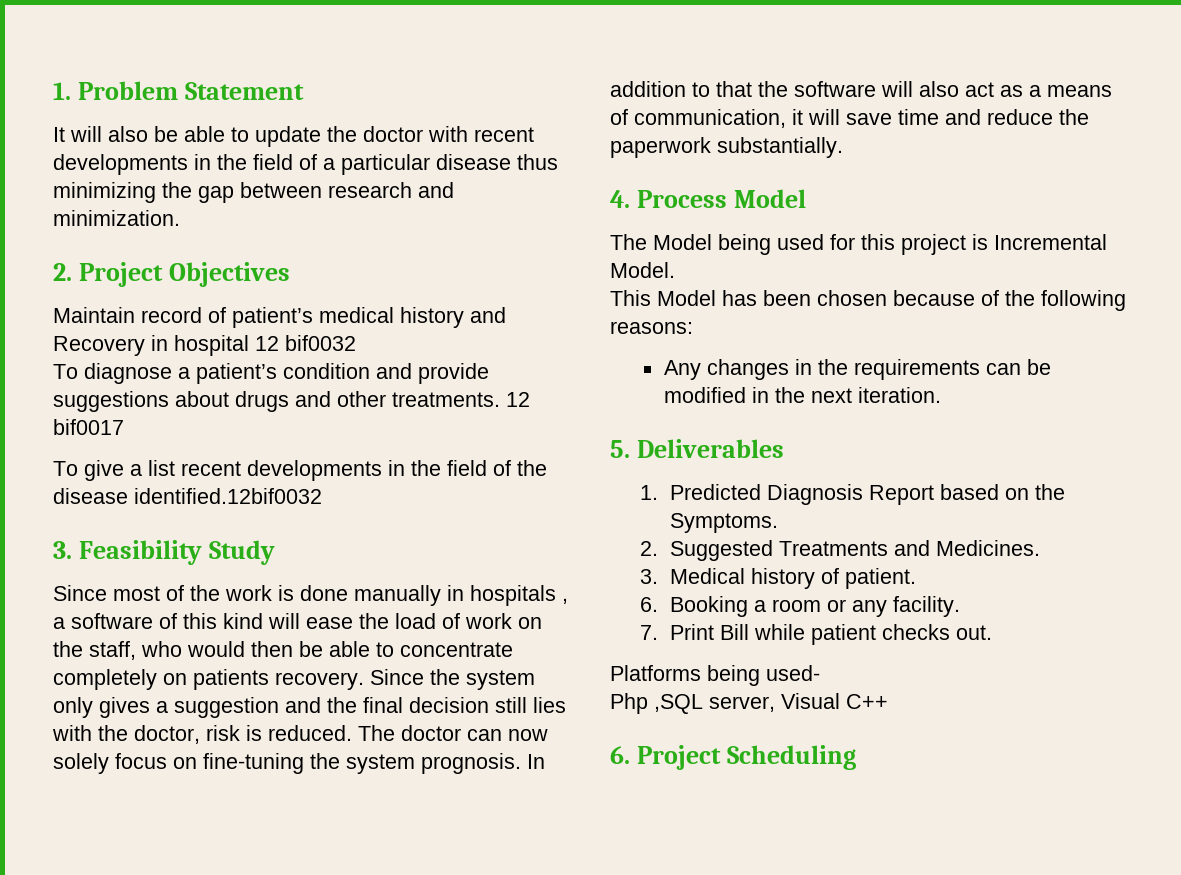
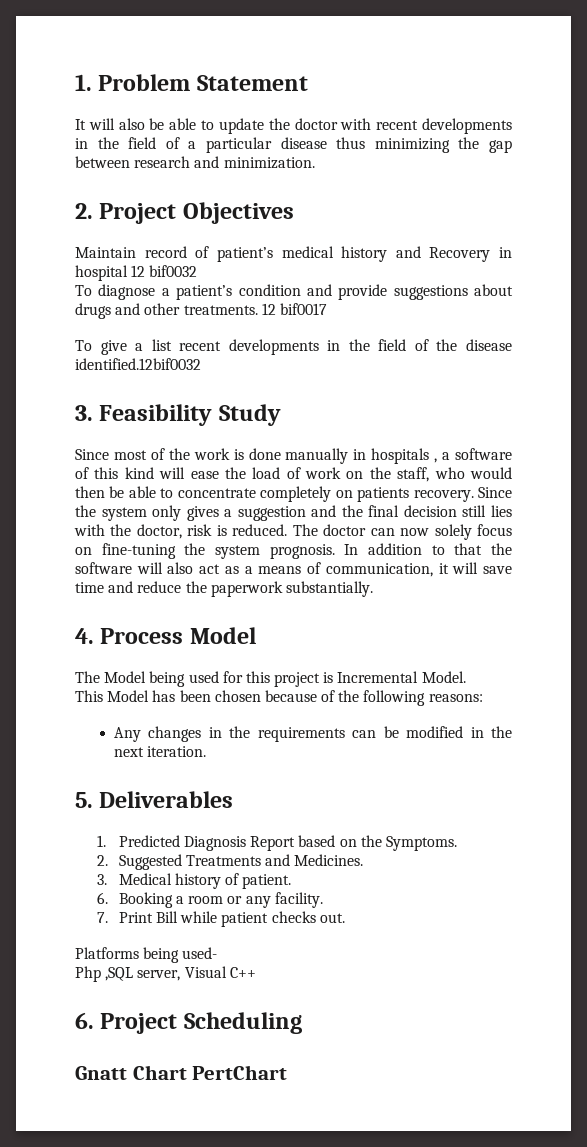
+ Gnatt Chart PertChart

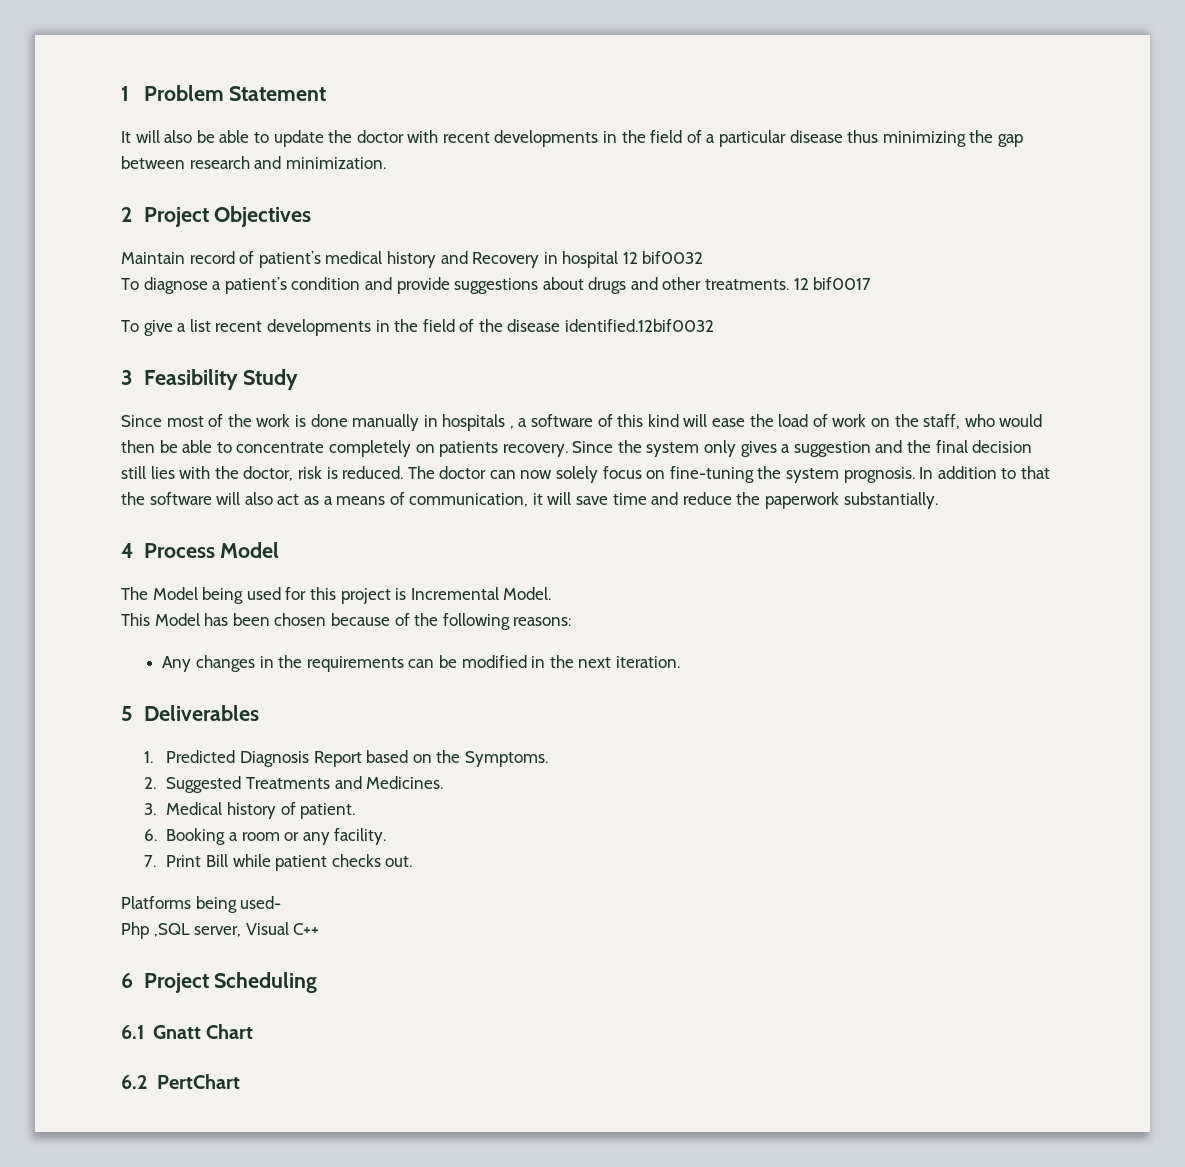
- 1. Problem Statement
+ 1 Problem Statement
- 2. Project Objectives
+ 2 Project Objectives
- 3. Feasibility Study
+ 3 Feasibility Study
- 4. Process Model
+ 4 Process Model
- 5. Deliverables
+ 5 Deliverables
- 6. Project Scheduling
+ 6 Project Scheduling
- Gnatt Chart PertChart
+ 6.1 Gnatt Chart
+ 6.2 PertChart

